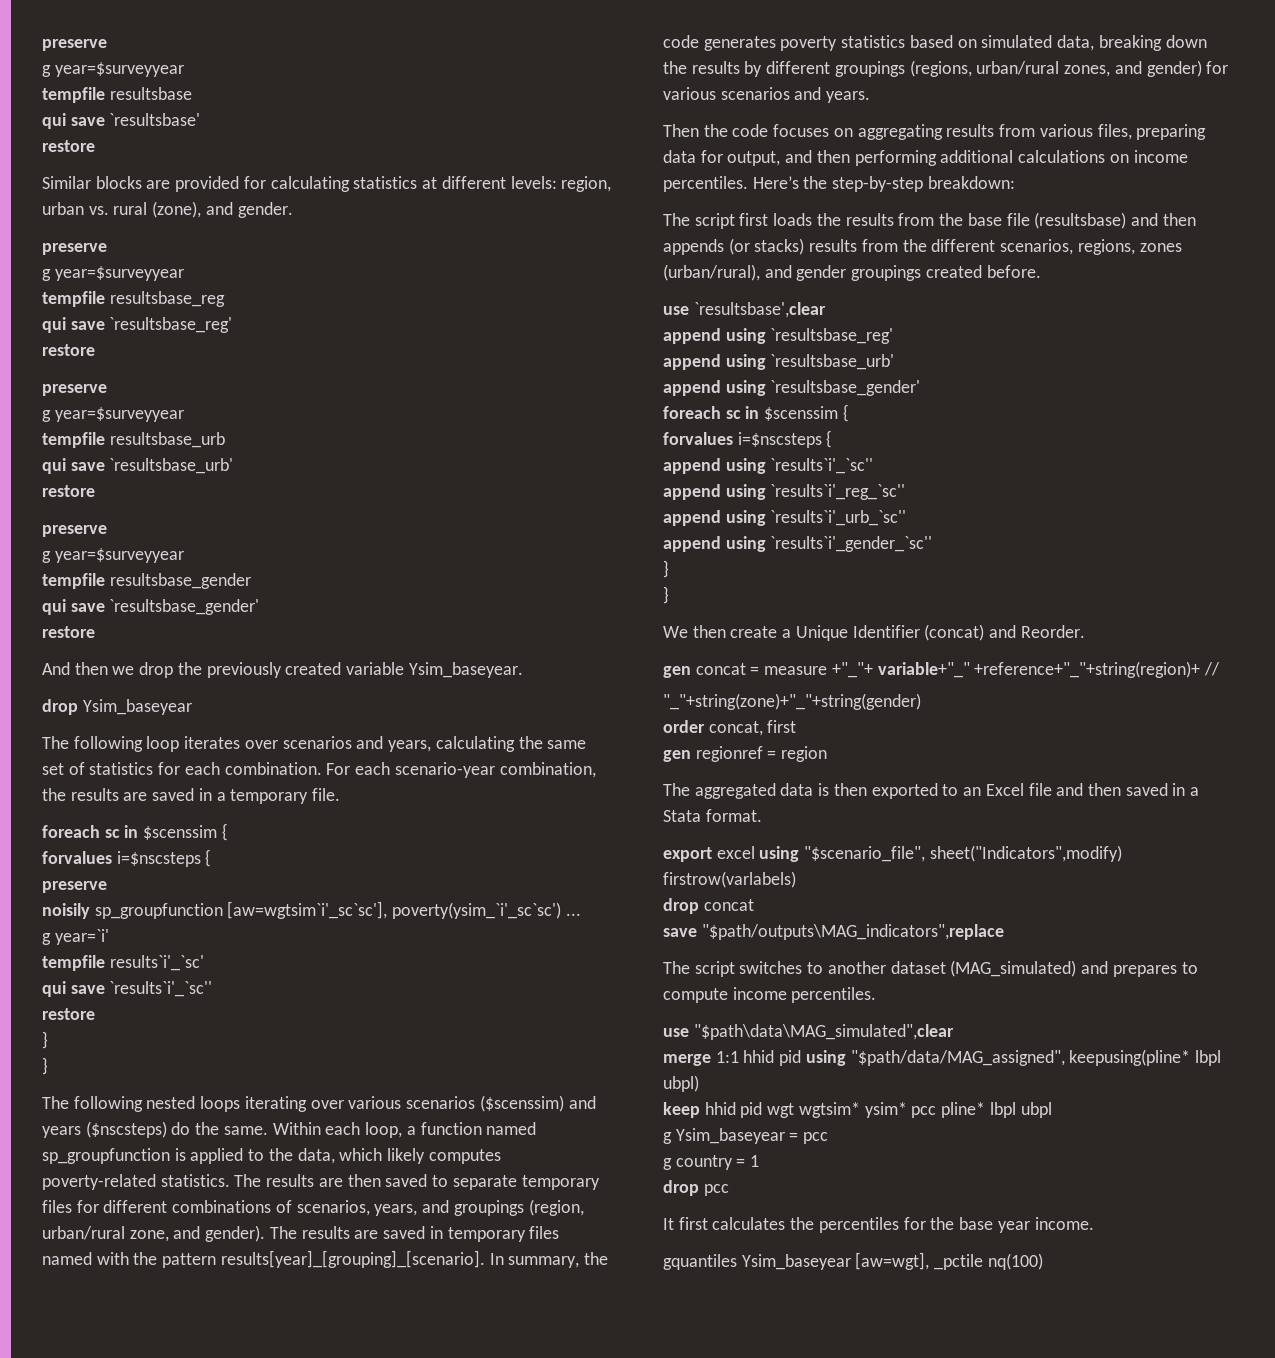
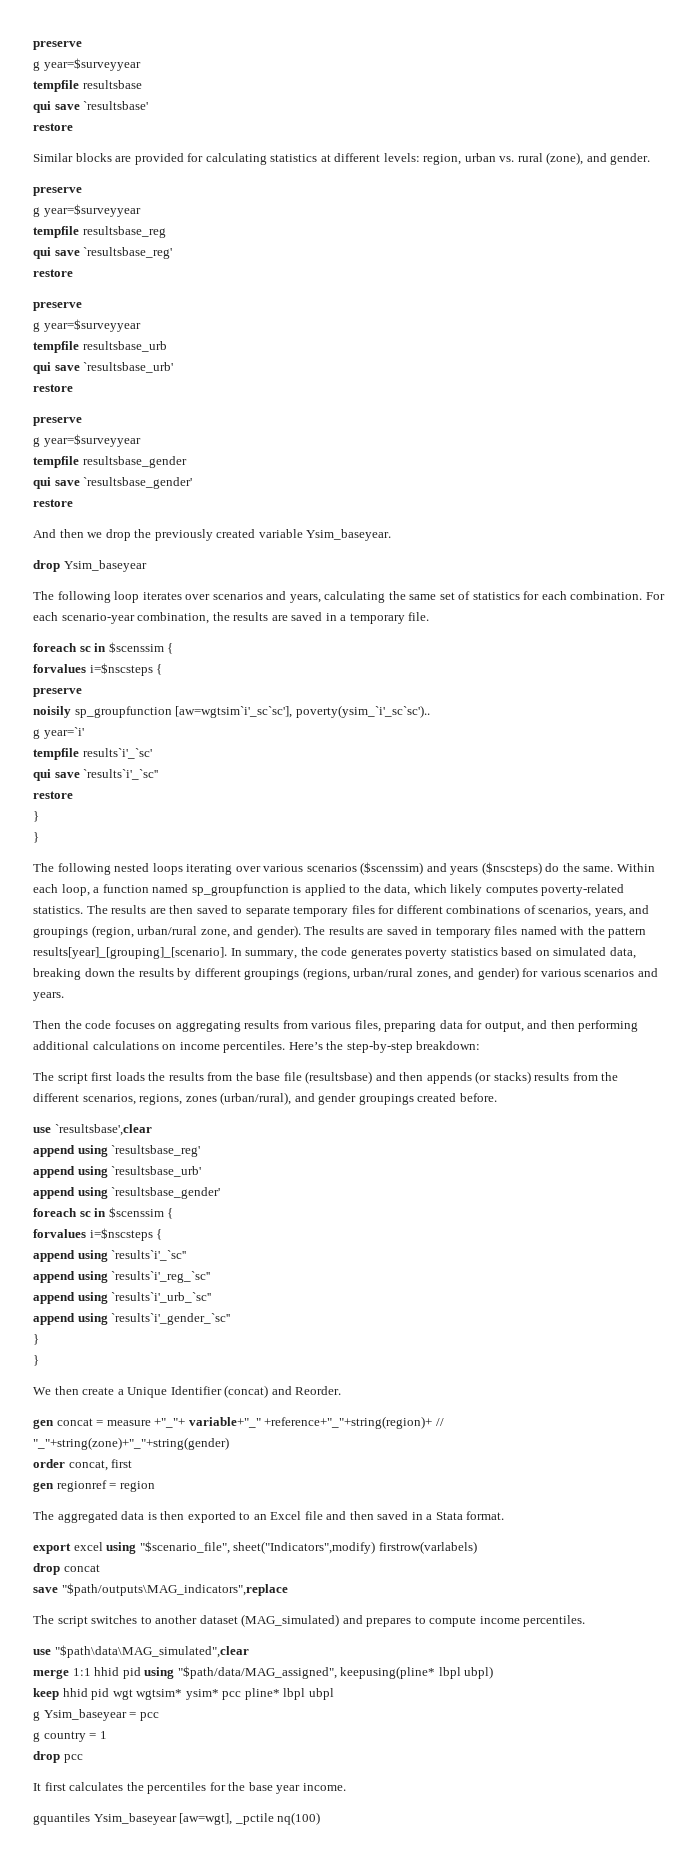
- noisily sp_groupfunction [aw=wgtsim`i'_sc`sc'], poverty(ysim_`i'_sc`sc') ...
+ noisily sp_groupfunction [aw=wgtsim`i'_sc`sc'], poverty(ysim_`i'_sc`sc')..

